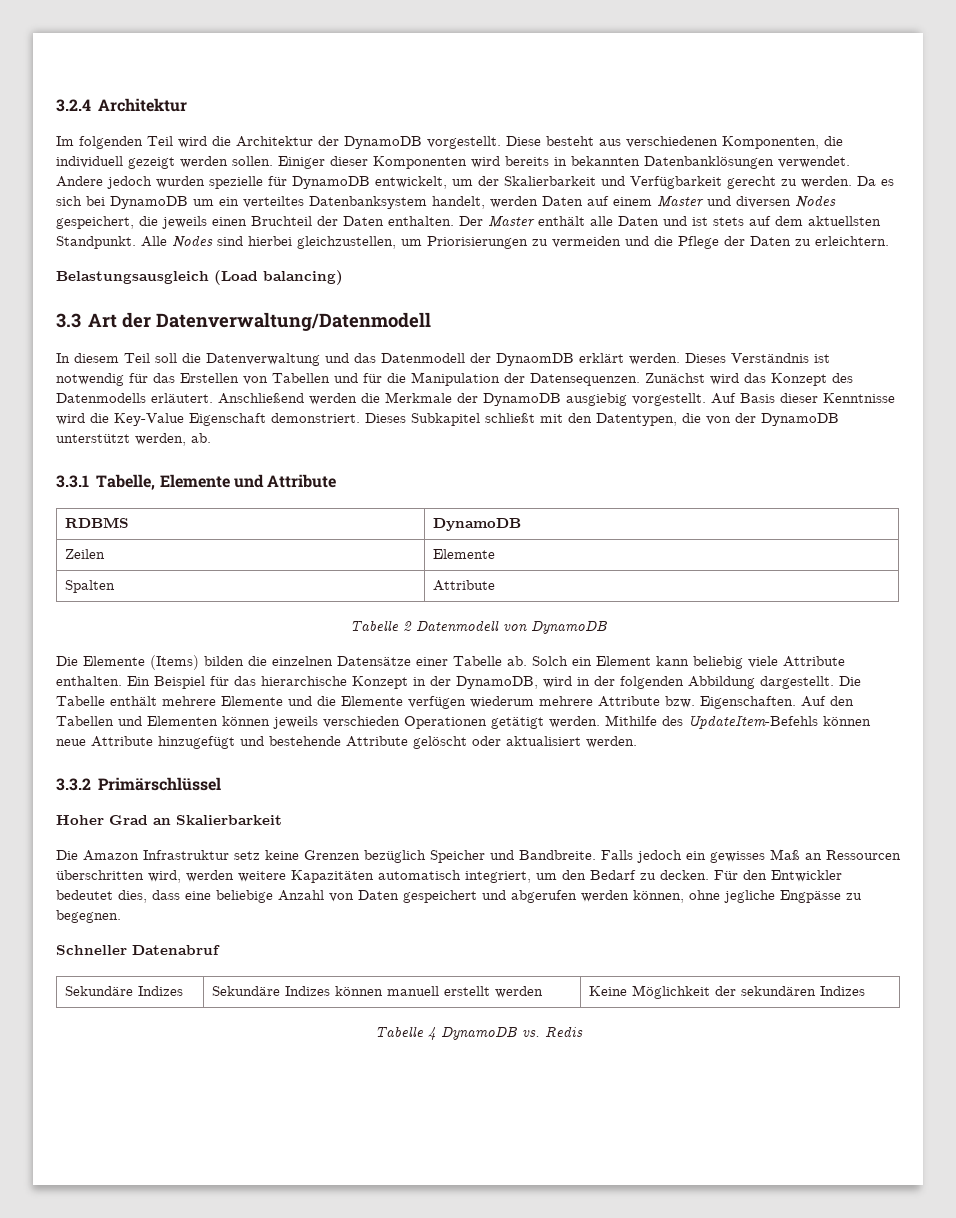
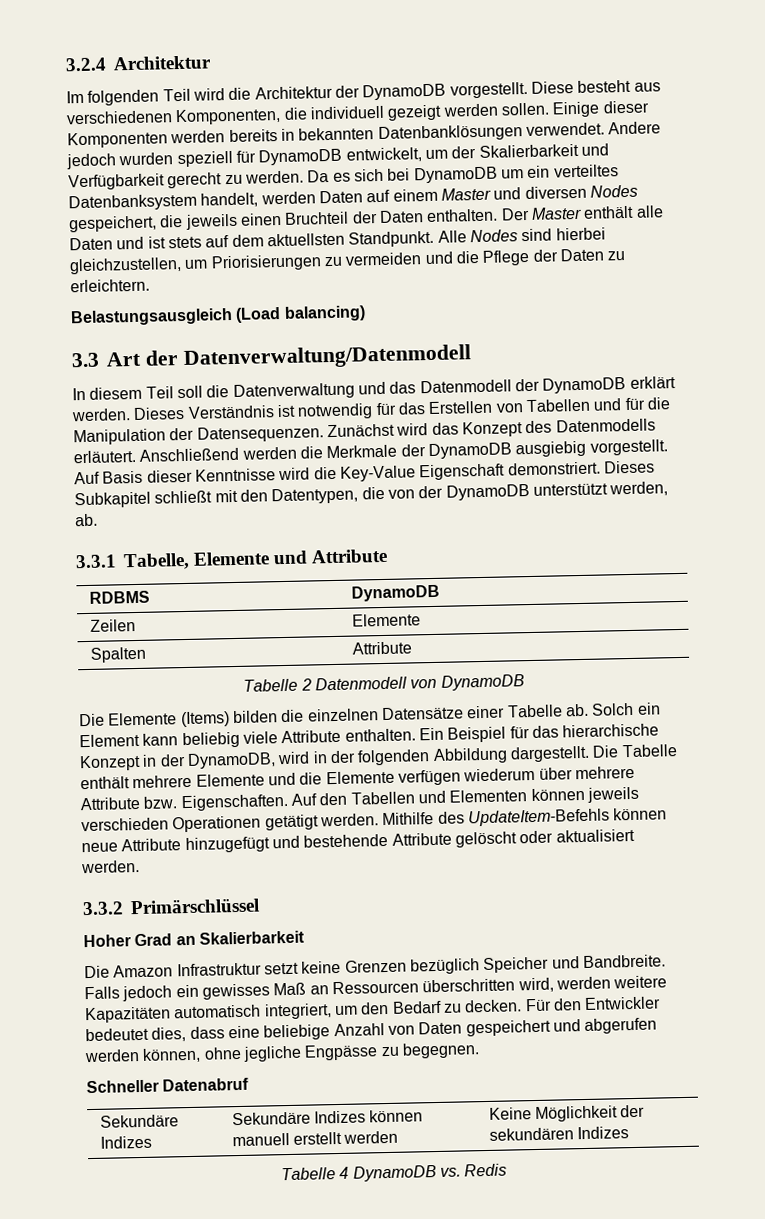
- Einiger dieser Komponenten wird bereits in bekannten Datenbanklösungen verwendet.
+ Einige dieser Komponenten werden bereits in bekannten Datenbanklösungen verwendet.
- Andere jedoch wurden spezielle für DynamoDB entwickelt, um der Skalierbarkeit und Verfügbarkeit gerecht zu werden.
+ Andere jedoch wurden speziell für DynamoDB entwickelt, um der Skalierbarkeit und Verfügbarkeit gerecht zu werden.
- In diesem Teil soll die Datenverwaltung und das Datenmodell der DynaomDB erklärt werden.
+ In diesem Teil soll die Datenverwaltung und das Datenmodell der DynamoDB erklärt werden.
- Die Tabelle enthält mehrere Elemente und die Elemente verfügen wiederum mehrere Attribute bzw. Eigenschaften.
+ Die Tabelle enthält mehrere Elemente und die Elemente verfügen wiederum über mehrere Attribute bzw. Eigenschaften.
- Die Amazon Infrastruktur setz keine Grenzen bezüglich Speicher und Bandbreite.
+ Die Amazon Infrastruktur setzt keine Grenzen bezüglich Speicher und Bandbreite.

